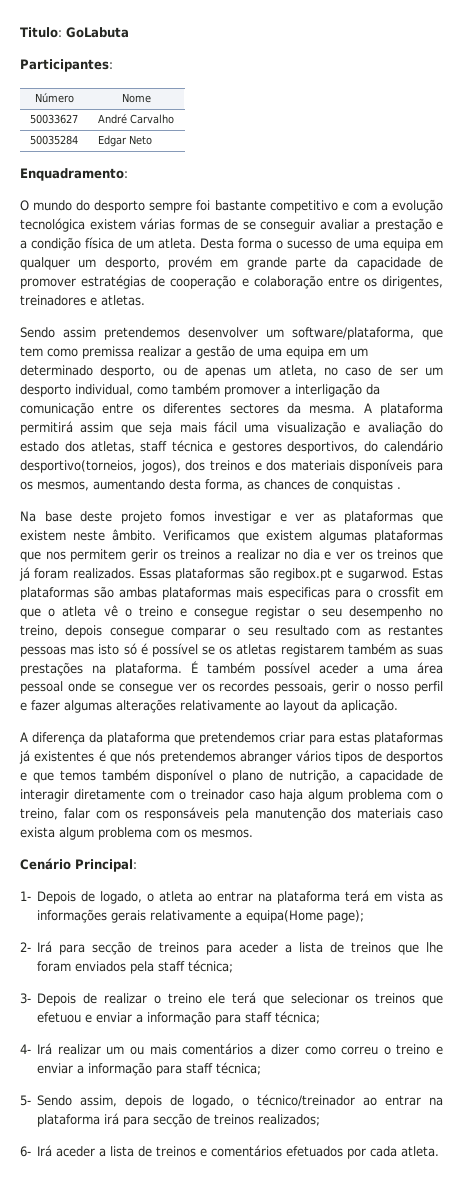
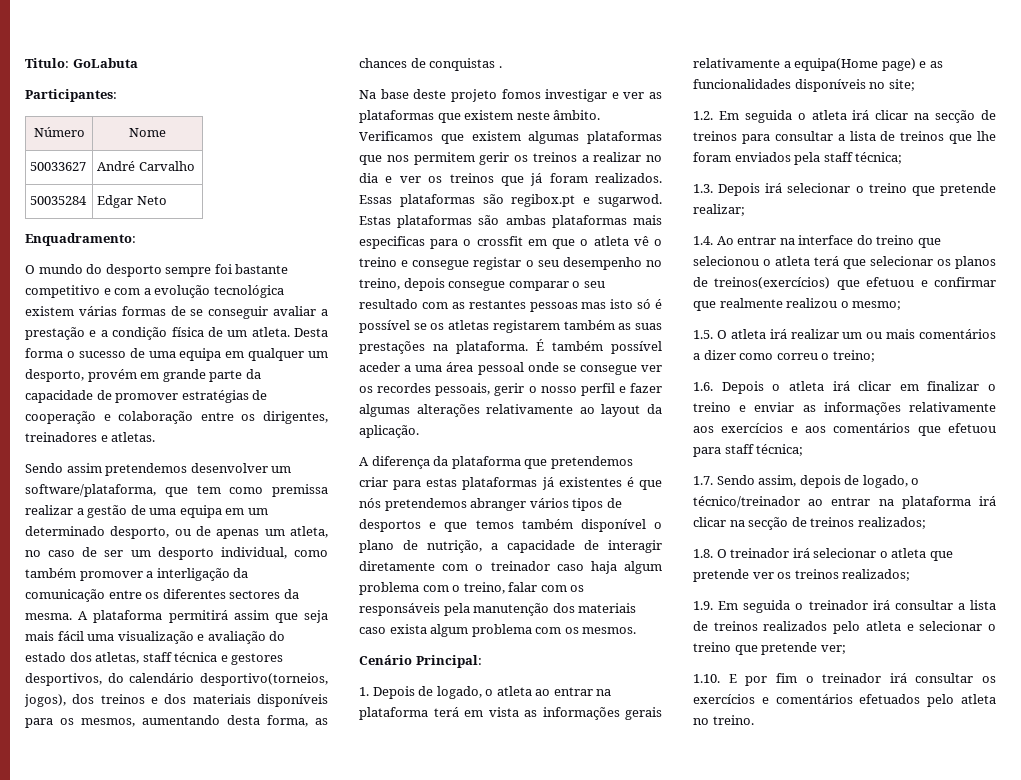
- 1- Depois de logado, o atleta ao entrar na plataforma terá em vista as informações gerais relativamente a equipa(Home page);
- 2- Irá para secção de treinos para aceder a lista de treinos que lhe foram enviados pela staff técnica;
+ 1. Depois de logado, o atleta ao entrar na plataforma terá em vista as informações gerais relativamente a equipa(Home page) e as funcionalidades disponíveis no site;
+ 1.2. Em seguida o atleta irá clicar na secção de treinos para consultar a lista de treinos que lhe foram enviados pela staff técnica;
- 3- Depois de realizar o treino ele terá que selecionar os treinos que efetuou e enviar a informação para staff técnica;
- 4- Irá realizar um ou mais comentários a dizer como correu o treino e enviar a informação para staff técnica;
- 5- Sendo assim, depois de logado, o técnico/treinador ao entrar na plataforma irá para secção de treinos realizados;
+ 1.3. Depois irá selecionar o treino que pretende realizar;
+ 1.4. Ao entrar na interface do treino que selecionou o atleta terá que selecionar os planos de treinos(exercícios) que efetuou e confirmar que realmente realizou o mesmo;
+ 1.5. O atleta irá realizar um ou mais comentários a dizer como correu o treino;
+ 1.6. Depois o atleta irá clicar em finalizar o treino e enviar as informações relativamente aos exercícios e aos comentários que efetuou para staff técnica;
+ 1.7. Sendo assim, depois de logado, o técnico/treinador ao entrar na plataforma irá clicar na secção de treinos realizados;
- 6- Irá aceder a lista de treinos e comentários efetuados por cada atleta.
+ 1.8. O treinador irá selecionar o atleta que pretende ver os treinos realizados;
+ 1.9. Em seguida o treinador irá consultar a lista de treinos realizados pelo atleta e selecionar o treino que pretende ver;
+ 1.10. E por fim o treinador irá consultar os exercícios e comentários efetuados pelo atleta no treino.

